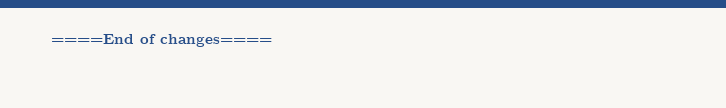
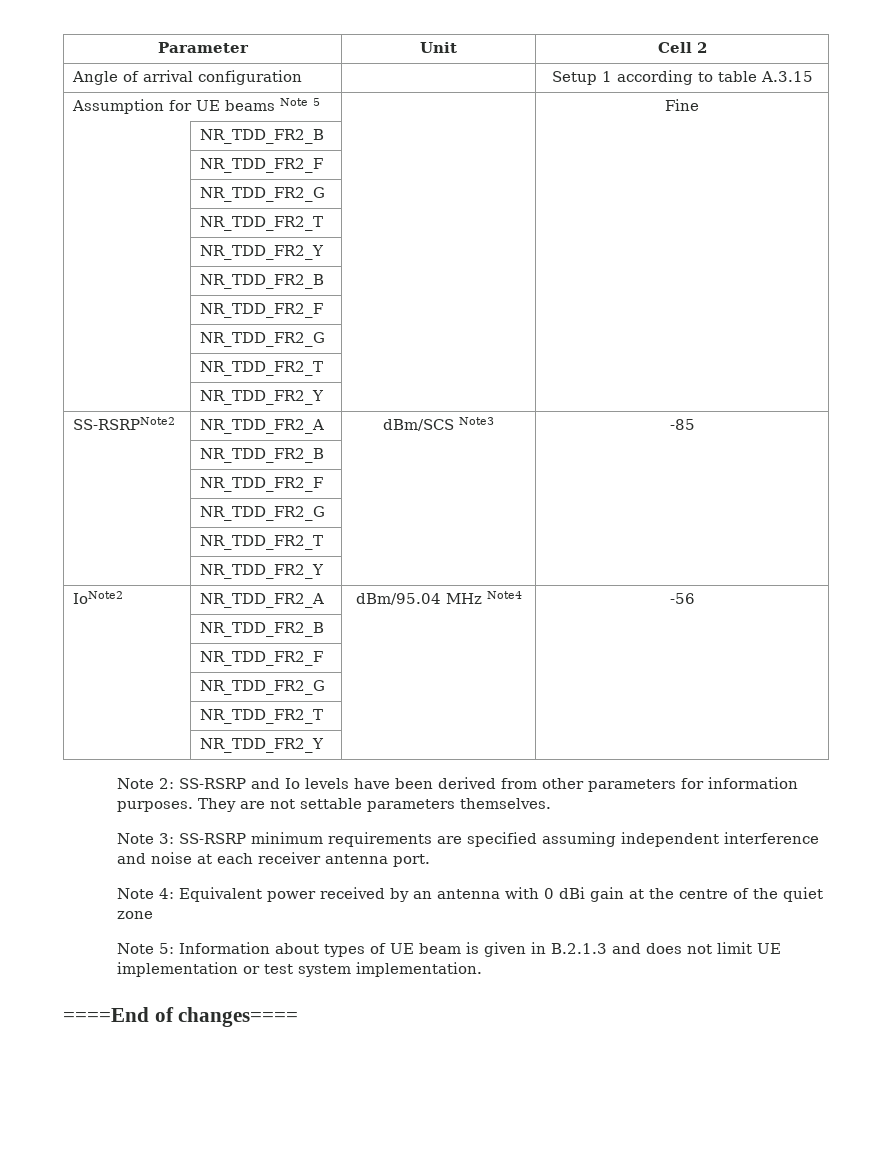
+ Parameter | Unit | Cell 2
+ Angle of arrival configuration | | Setup 1 according to table A.3.15
+ Assumption for UE beams Note 5 | | Fine
+ | NR_TDD_FR2_B | |
+ | NR_TDD_FR2_F | |
+ | NR_TDD_FR2_G | |
+ | NR_TDD_FR2_T | |
+ | NR_TDD_FR2_Y | |
+ | NR_TDD_FR2_B | |
+ | NR_TDD_FR2_F | |
+ | NR_TDD_FR2_G | |
+ | NR_TDD_FR2_T | |
+ | NR_TDD_FR2_Y | |
+ SS-RSRPNote2 | NR_TDD_FR2_A | dBm/SCS Note3 | -85
+ | NR_TDD_FR2_B | |
+ | NR_TDD_FR2_F | |
+ | NR_TDD_FR2_G | |
+ | NR_TDD_FR2_T | |
+ | NR_TDD_FR2_Y | |
+ IoNote2 | NR_TDD_FR2_A | dBm/95.04 MHz Note4 | -56
+ | NR_TDD_FR2_B | |
+ | NR_TDD_FR2_F | |
+ | NR_TDD_FR2_G | |
+ | NR_TDD_FR2_T | |
+ | NR_TDD_FR2_Y | |
+ Note 2: SS-RSRP and Io levels have been derived from other parameters for information purposes. They are not settable parameters themselves.
+ Note 3: SS-RSRP minimum requirements are specified assuming independent interference and noise at each receiver antenna port.
+ Note 4: Equivalent power received by an antenna with 0 dBi gain at the centre of the quiet zone
+ Note 5: Information about types of UE beam is given in B.2.1.3 and does not limit UE implementation or test system implementation.

